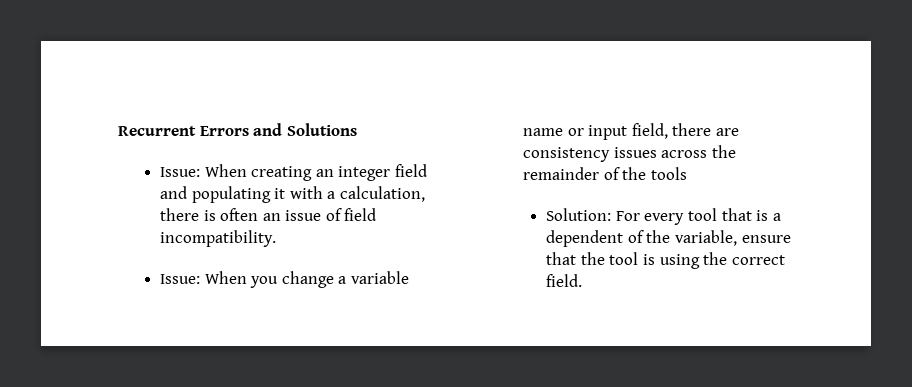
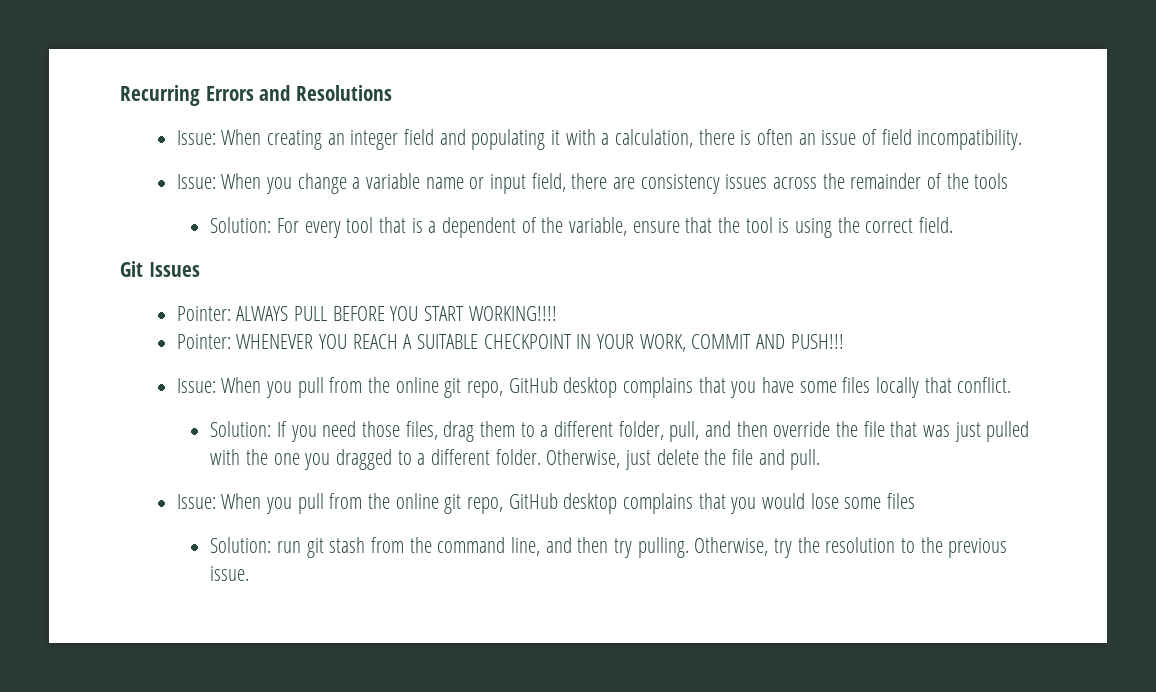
- Recurrent Errors and Solutions
+ Recurring Errors and Resolutions
+ Git Issues
+ Pointer: ALWAYS PULL BEFORE YOU START WORKING!!!!
+ Pointer: WHENEVER YOU REACH A SUITABLE CHECKPOINT IN YOUR WORK, COMMIT AND PUSH!!!
+ Issue: When you pull from the online git repo, GitHub desktop complains that you have some files locally that conflict.
+ Solution: If you need those files, drag them to a different folder, pull, and then override the file that was just pulled with the one you dragged to a different folder. Otherwise, just delete the file and pull.
+ Issue: When you pull from the online git repo, GitHub desktop complains that you would lose some files
+ Solution: run git stash from the command line, and then try pulling. Otherwise, try the resolution to the previous issue.

